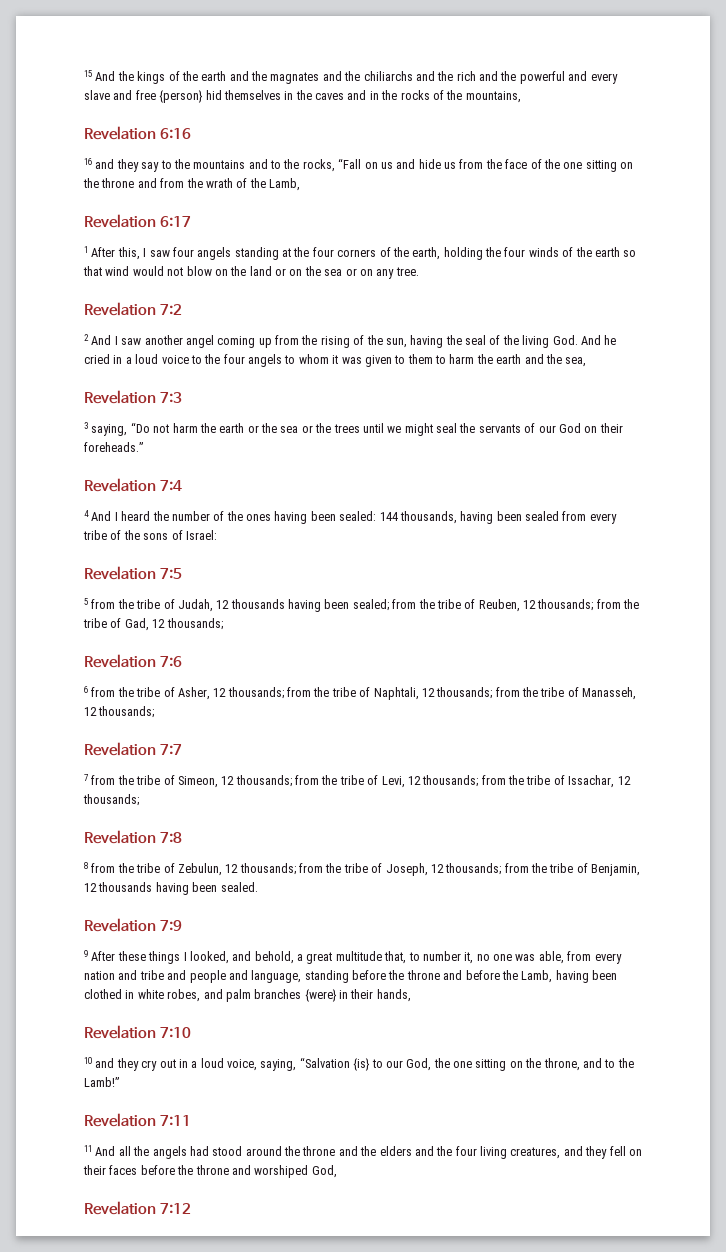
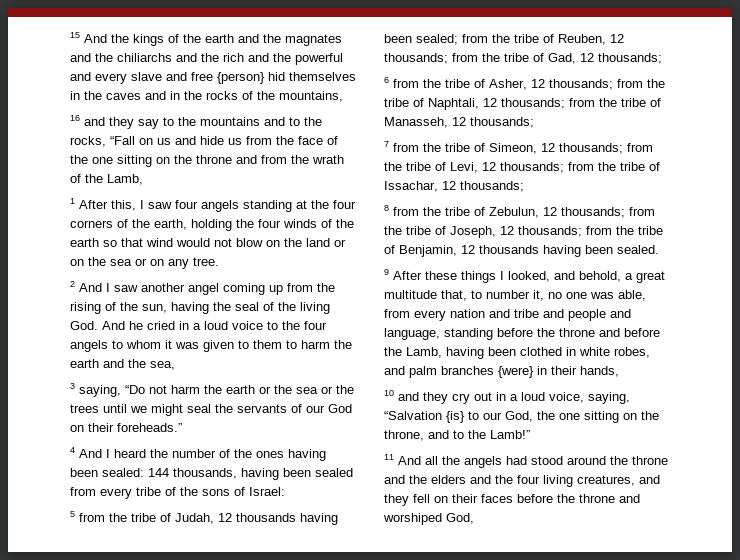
- Revelation 6:16
- Revelation 6:17
- Revelation 7:2
- Revelation 7:3
- Revelation 7:4
- Revelation 7:5
- Revelation 7:6
- Revelation 7:7
- Revelation 7:8
- Revelation 7:9
- Revelation 7:10
- Revelation 7:11
- Revelation 7:12

